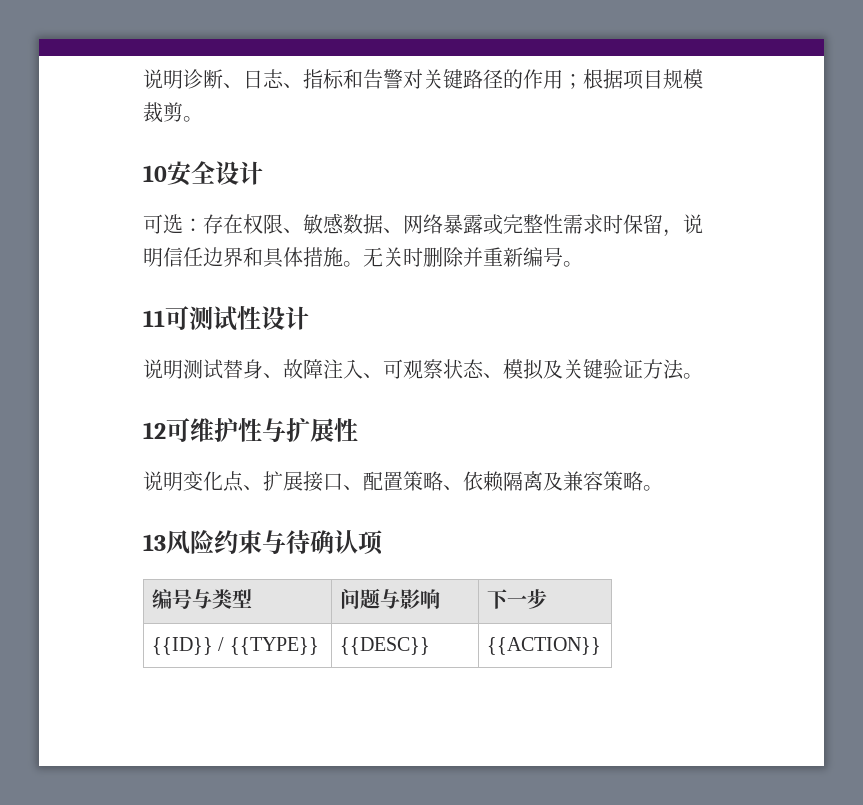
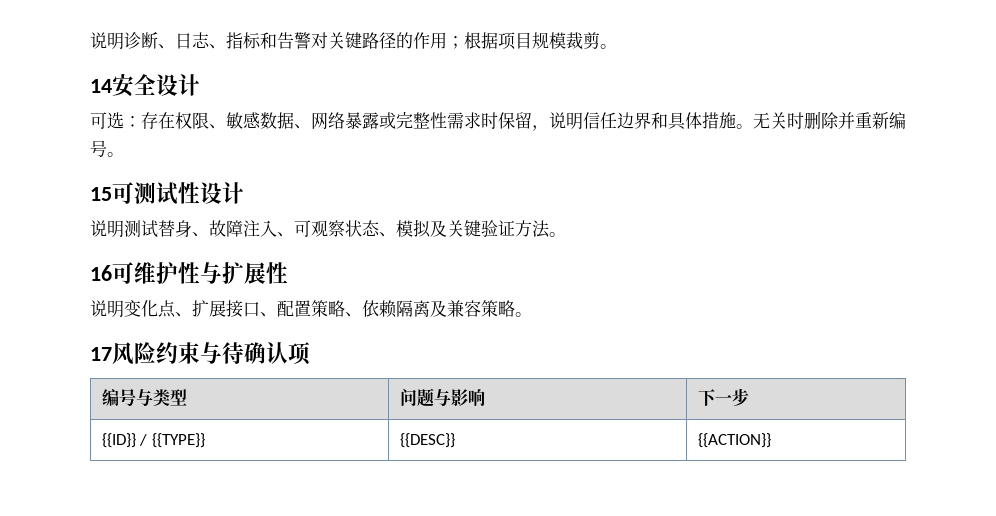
- 10安全设计
+ 14安全设计
- 11可测试性设计
+ 15可测试性设计
- 12可维护性与扩展性
+ 16可维护性与扩展性
- 13风险约束与待确认项
+ 17风险约束与待确认项

